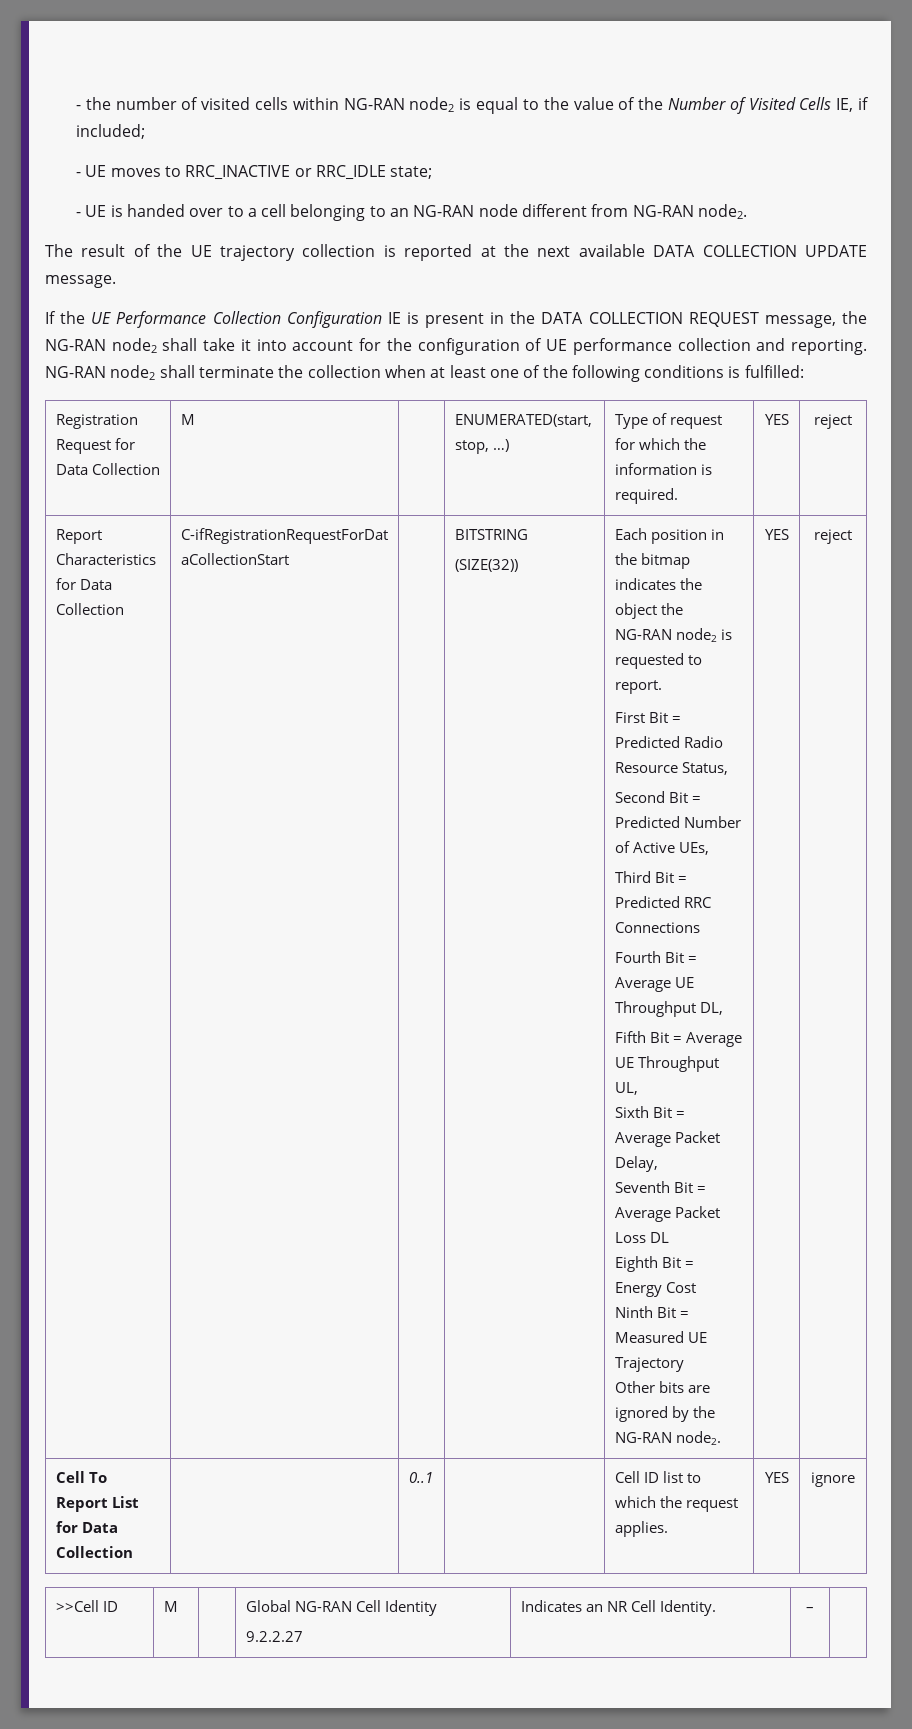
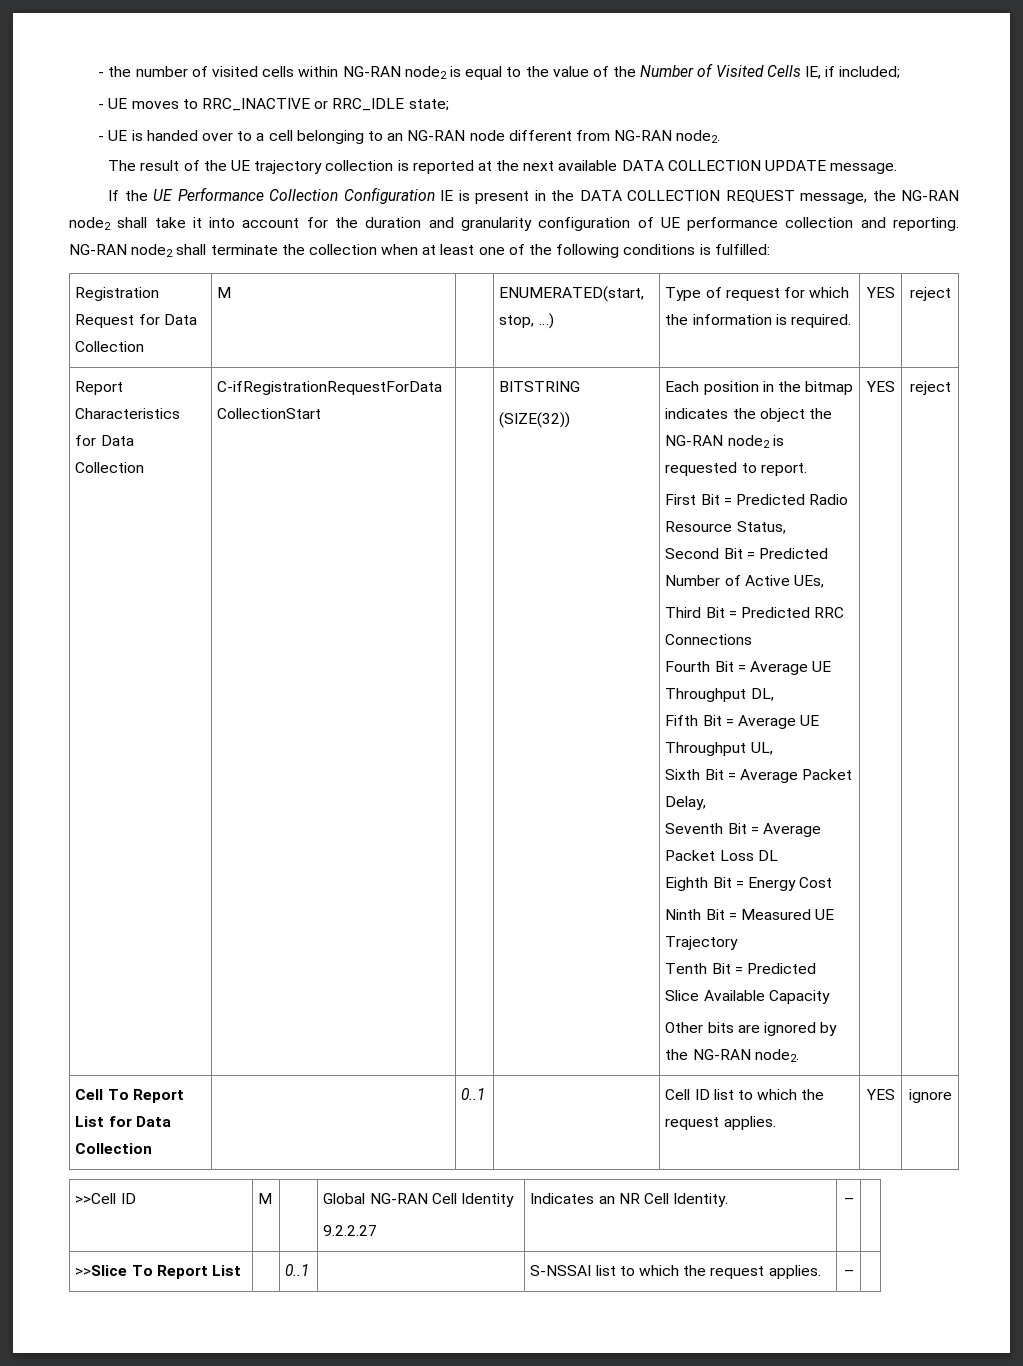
- If the UE Performance Collection Configuration IE is present in the DATA COLLECTION REQUEST message, the NG-RAN node2 shall take it into account for the configuration of UE performance collection and reporting.
+ If the UE Performance Collection Configuration IE is present in the DATA COLLECTION REQUEST message, the NG-RAN node2 shall take it into account for the duration and granularity configuration of UE performance collection and reporting.
+ Tenth Bit = Predicted Slice Available Capacity
+ >>Slice To Report List | | 0..1 | | S-NSSAI list to which the request applies. | – |

